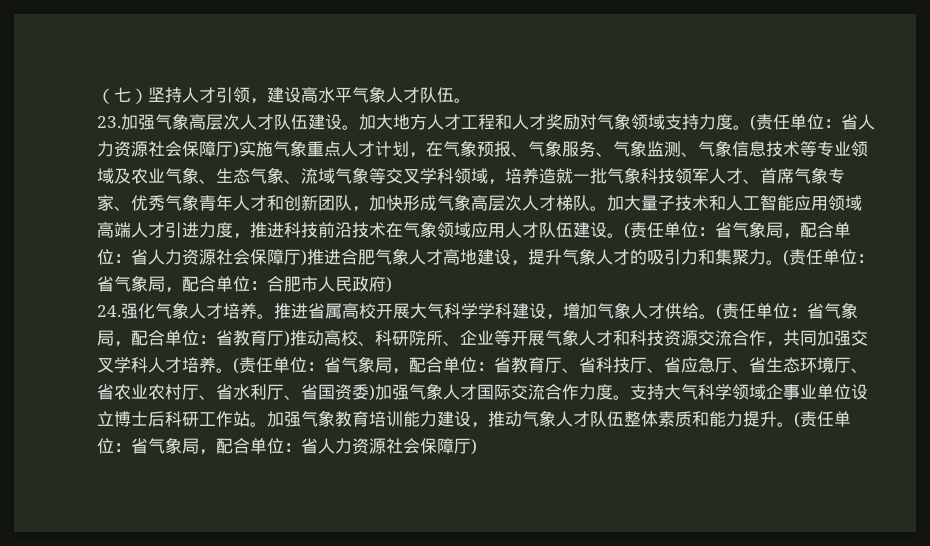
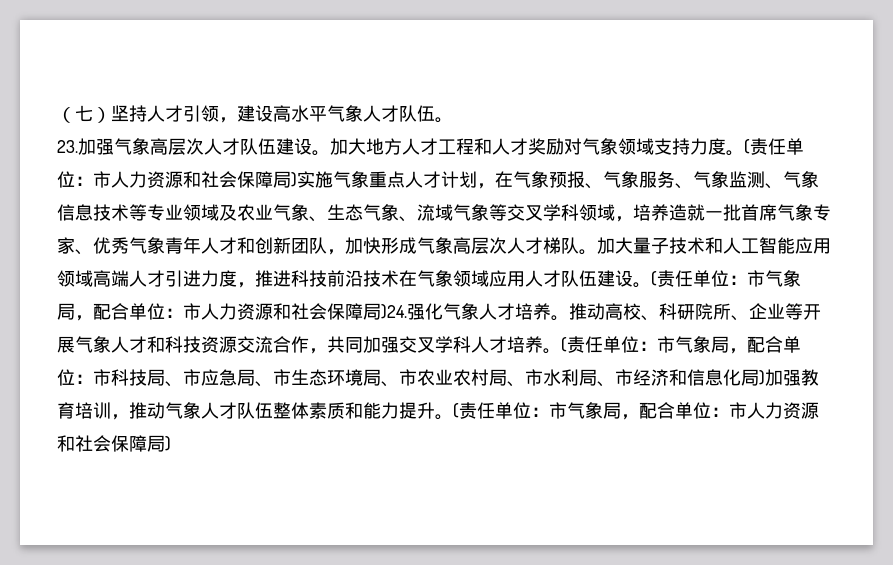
- (责任单位：省人力资源社会保障厅)实施气象重点人才计划，在气象预报、气象服务、气象监测、气象信息技术等专业领域及农业气象、生态气象、流域气象等交叉学科领域，培养造就一批气象科技领军人才、首席气象专家、优秀气象青年人才和创新团队，加快形成气象高层次人才梯队。
+ (责任单位：市人力资源和社会保障局)实施气象重点人才计划，在气象预报、气象服务、气象监测、气象信息技术等专业领域及农业气象、生态气象、流域气象等交叉学科领域，培养造就一批首席气象专家、优秀气象青年人才和创新团队，加快形成气象高层次人才梯队。
- (责任单位：省气象局，配合单位：省人力资源社会保障厅)推进合肥气象人才高地建设，提升气象人才的吸引力和集聚力。(责任单位：省气象局，配合单位：合肥市人民政府)
- 24.强化气象人才培养。
+ (责任单位：市气象局，配合单位：市人力资源和社会保障局)24.强化气象人才培养。
- 推进省属高校开展大气科学学科建设，增加气象人才供给。(责任单位：省气象局，配合单位：省教育厅)推动高校、科研院所、企业等开展气象人才和科技资源交流合作，共同加强交叉学科人才培养。
+ 推动高校、科研院所、企业等开展气象人才和科技资源交流合作，共同加强交叉学科人才培养。
- (责任单位：省气象局，配合单位：省教育厅、省科技厅、省应急厅、省生态环境厅、省农业农村厅、省水利厅、省国资委)加强气象人才国际交流合作力度。支持大气科学领域企事业单位设立博士后科研工作站。加强气象教育培训能力建设，推动气象人才队伍整体素质和能力提升。(责任单位：省气象局，配合单位：省人力资源社会保障厅)
+ (责任单位：市气象局，配合单位：市科技局、市应急局、市生态环境局、市农业农村局、市水利局、市经济和信息化局)加强教育培训，推动气象人才队伍整体素质和能力提升。(责任单位：市气象局，配合单位：市人力资源和社会保障局)

